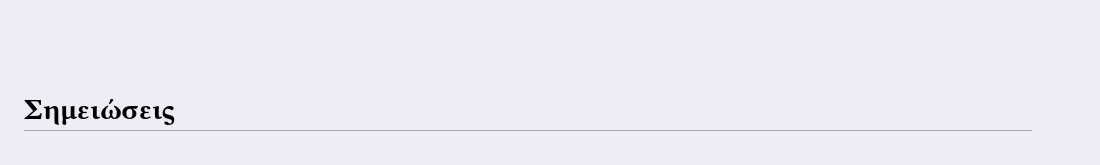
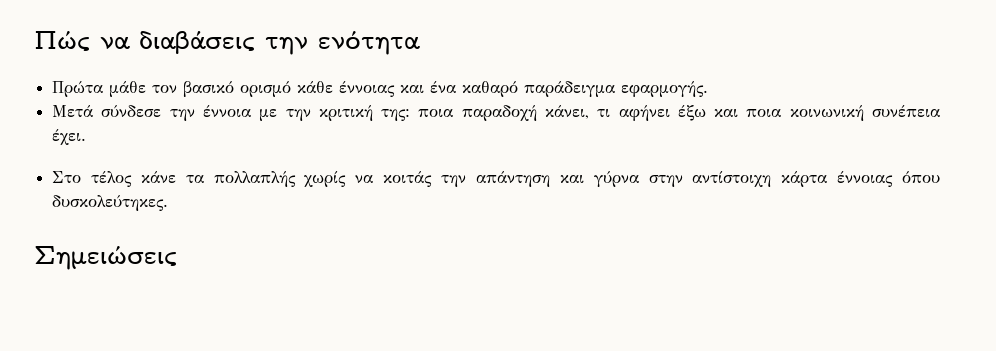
+ Πώς να διαβάσεις την ενότητα
+ Πρώτα μάθε τον βασικό ορισμό κάθε έννοιας και ένα καθαρό παράδειγμα εφαρμογής.
+ Μετά σύνδεσε την έννοια με την κριτική της: ποια παραδοχή κάνει, τι αφήνει έξω και ποια κοινωνική συνέπεια έχει.
+ Στο τέλος κάνε τα πολλαπλής χωρίς να κοιτάς την απάντηση και γύρνα στην αντίστοιχη κάρτα έννοιας όπου δυσκολεύτηκες.

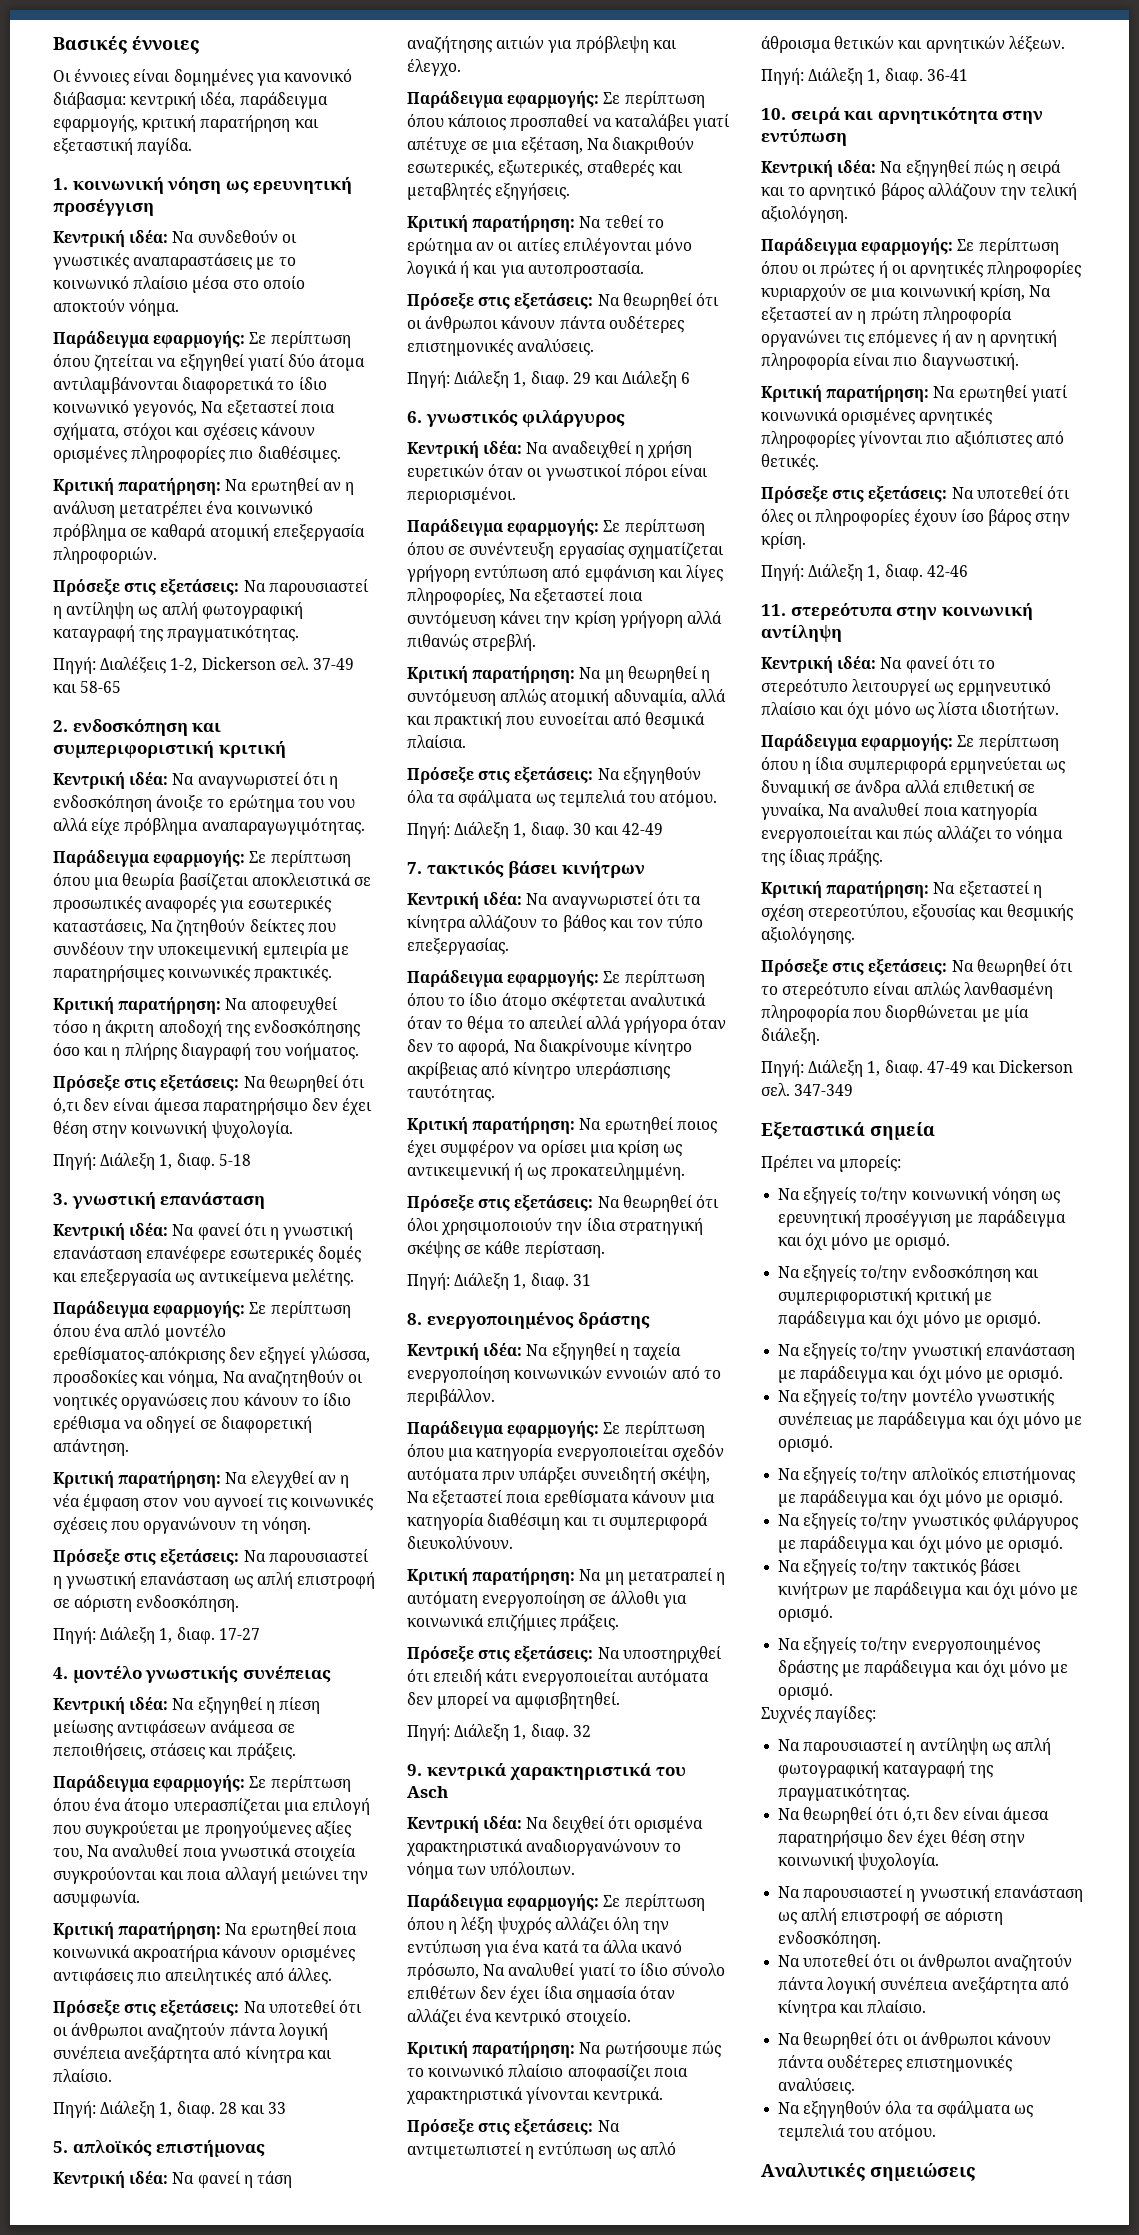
- Πώς να διαβάσεις την ενότητα
- Πρώτα μάθε τον βασικό ορισμό κάθε έννοιας και ένα καθαρό παράδειγμα εφαρμογής.
- Μετά σύνδεσε την έννοια με την κριτική της: ποια παραδοχή κάνει, τι αφήνει έξω και ποια κοινωνική συνέπεια έχει.
- Στο τέλος κάνε τα πολλαπλής χωρίς να κοιτάς την απάντηση και γύρνα στην αντίστοιχη κάρτα έννοιας όπου δυσκολεύτηκες.
- Σημειώσεις
+ Βασικές έννοιες
+ Οι έννοιες είναι δομημένες για κανονικό διάβασμα: κεντρική ιδέα, παράδειγμα εφαρμογής, κριτική παρατήρηση και εξεταστική παγίδα.
+ 1. κοινωνική νόηση ως ερευνητική προσέγγιση
+ Κεντρική ιδέα: Να συνδεθούν οι γνωστικές αναπαραστάσεις με το κοινωνικό πλαίσιο μέσα στο οποίο αποκτούν νόημα.
+ Παράδειγμα εφαρμογής: Σε περίπτωση όπου ζητείται να εξηγηθεί γιατί δύο άτομα αντιλαμβάνονται διαφορετικά το ίδιο κοινωνικό γεγονός, Να εξεταστεί ποια σχήματα, στόχοι και σχέσεις κάνουν ορισμένες πληροφορίες πιο διαθέσιμες.
+ Κριτική παρατήρηση: Να ερωτηθεί αν η ανάλυση μετατρέπει ένα κοινωνικό πρόβλημα σε καθαρά ατομική επεξεργασία πληροφοριών.
+ Πρόσεξε στις εξετάσεις: Να παρουσιαστεί η αντίληψη ως απλή φωτογραφική καταγραφή της πραγματικότητας.
+ Πηγή: Διαλέξεις 1-2, Dickerson σελ. 37-49 και 58-65
+ 2. ενδοσκόπηση και συμπεριφοριστική κριτική
+ Κεντρική ιδέα: Να αναγνωριστεί ότι η ενδοσκόπηση άνοιξε το ερώτημα του νου αλλά είχε πρόβλημα αναπαραγωγιμότητας.
+ Παράδειγμα εφαρμογής: Σε περίπτωση όπου μια θεωρία βασίζεται αποκλειστικά σε προσωπικές αναφορές για εσωτερικές καταστάσεις, Να ζητηθούν δείκτες που συνδέουν την υποκειμενική εμπειρία με παρατηρήσιμες κοινωνικές πρακτικές.
+ Κριτική παρατήρηση: Να αποφευχθεί τόσο η άκριτη αποδοχή της ενδοσκόπησης όσο και η πλήρης διαγραφή του νοήματος.
+ Πρόσεξε στις εξετάσεις: Να θεωρηθεί ότι ό,τι δεν είναι άμεσα παρατηρήσιμο δεν έχει θέση στην κοινωνική ψυχολογία.
+ Πηγή: Διάλεξη 1, διαφ. 5-18
+ 3. γνωστική επανάσταση
+ Κεντρική ιδέα: Να φανεί ότι η γνωστική επανάσταση επανέφερε εσωτερικές δομές και επεξεργασία ως αντικείμενα μελέτης.
+ Παράδειγμα εφαρμογής: Σε περίπτωση όπου ένα απλό μοντέλο ερεθίσματος-απόκρισης δεν εξηγεί γλώσσα, προσδοκίες και νόημα, Να αναζητηθούν οι νοητικές οργανώσεις που κάνουν το ίδιο ερέθισμα να οδηγεί σε διαφορετική απάντηση.
+ Κριτική παρατήρηση: Να ελεγχθεί αν η νέα έμφαση στον νου αγνοεί τις κοινωνικές σχέσεις που οργανώνουν τη νόηση.
+ Πρόσεξε στις εξετάσεις: Να παρουσιαστεί η γνωστική επανάσταση ως απλή επιστροφή σε αόριστη ενδοσκόπηση.
+ Πηγή: Διάλεξη 1, διαφ. 17-27
+ 4. μοντέλο γνωστικής συνέπειας
+ Κεντρική ιδέα: Να εξηγηθεί η πίεση μείωσης αντιφάσεων ανάμεσα σε πεποιθήσεις, στάσεις και πράξεις.
+ Παράδειγμα εφαρμογής: Σε περίπτωση όπου ένα άτομο υπερασπίζεται μια επιλογή που συγκρούεται με προηγούμενες αξίες του, Να αναλυθεί ποια γνωστικά στοιχεία συγκρούονται και ποια αλλαγή μειώνει την ασυμφωνία.
+ Κριτική παρατήρηση: Να ερωτηθεί ποια κοινωνικά ακροατήρια κάνουν ορισμένες αντιφάσεις πιο απειλητικές από άλλες.
+ Πρόσεξε στις εξετάσεις: Να υποτεθεί ότι οι άνθρωποι αναζητούν πάντα λογική συνέπεια ανεξάρτητα από κίνητρα και πλαίσιο.
+ Πηγή: Διάλεξη 1, διαφ. 28 και 33
+ 5. απλοϊκός επιστήμονας
+ Κεντρική ιδέα: Να φανεί η τάση αναζήτησης αιτιών για πρόβλεψη και έλεγχο.
+ Παράδειγμα εφαρμογής: Σε περίπτωση όπου κάποιος προσπαθεί να καταλάβει γιατί απέτυχε σε μια εξέταση, Να διακριθούν εσωτερικές, εξωτερικές, σταθερές και μεταβλητές εξηγήσεις.
+ Κριτική παρατήρηση: Να τεθεί το ερώτημα αν οι αιτίες επιλέγονται μόνο λογικά ή και για αυτοπροστασία.
+ Πρόσεξε στις εξετάσεις: Να θεωρηθεί ότι οι άνθρωποι κάνουν πάντα ουδέτερες επιστημονικές αναλύσεις.
+ Πηγή: Διάλεξη 1, διαφ. 29 και Διάλεξη 6
+ 6. γνωστικός φιλάργυρος
+ Κεντρική ιδέα: Να αναδειχθεί η χρήση ευρετικών όταν οι γνωστικοί πόροι είναι περιορισμένοι.
+ Παράδειγμα εφαρμογής: Σε περίπτωση όπου σε συνέντευξη εργασίας σχηματίζεται γρήγορη εντύπωση από εμφάνιση και λίγες πληροφορίες, Να εξεταστεί ποια συντόμευση κάνει την κρίση γρήγορη αλλά πιθανώς στρεβλή.
+ Κριτική παρατήρηση: Να μη θεωρηθεί η συντόμευση απλώς ατομική αδυναμία, αλλά και πρακτική που ευνοείται από θεσμικά πλαίσια.
+ Πρόσεξε στις εξετάσεις: Να εξηγηθούν όλα τα σφάλματα ως τεμπελιά του ατόμου.
+ Πηγή: Διάλεξη 1, διαφ. 30 και 42-49
+ 7. τακτικός βάσει κινήτρων
+ Κεντρική ιδέα: Να αναγνωριστεί ότι τα κίνητρα αλλάζουν το βάθος και τον τύπο επεξεργασίας.
+ Παράδειγμα εφαρμογής: Σε περίπτωση όπου το ίδιο άτομο σκέφτεται αναλυτικά όταν το θέμα το απειλεί αλλά γρήγορα όταν δεν το αφορά, Να διακρίνουμε κίνητρο ακρίβειας από κίνητρο υπεράσπισης ταυτότητας.
+ Κριτική παρατήρηση: Να ερωτηθεί ποιος έχει συμφέρον να ορίσει μια κρίση ως αντικειμενική ή ως προκατειλημμένη.
+ Πρόσεξε στις εξετάσεις: Να θεωρηθεί ότι όλοι χρησιμοποιούν την ίδια στρατηγική σκέψης σε κάθε περίσταση.
+ Πηγή: Διάλεξη 1, διαφ. 31
+ 8. ενεργοποιημένος δράστης
+ Κεντρική ιδέα: Να εξηγηθεί η ταχεία ενεργοποίηση κοινωνικών εννοιών από το περιβάλλον.
+ Παράδειγμα εφαρμογής: Σε περίπτωση όπου μια κατηγορία ενεργοποιείται σχεδόν αυτόματα πριν υπάρξει συνειδητή σκέψη, Να εξεταστεί ποια ερεθίσματα κάνουν μια κατηγορία διαθέσιμη και τι συμπεριφορά διευκολύνουν.
+ Κριτική παρατήρηση: Να μη μετατραπεί η αυτόματη ενεργοποίηση σε άλλοθι για κοινωνικά επιζήμιες πράξεις.
+ Πρόσεξε στις εξετάσεις: Να υποστηριχθεί ότι επειδή κάτι ενεργοποιείται αυτόματα δεν μπορεί να αμφισβητηθεί.
+ Πηγή: Διάλεξη 1, διαφ. 32
+ 9. κεντρικά χαρακτηριστικά του Asch
+ Κεντρική ιδέα: Να δειχθεί ότι ορισμένα χαρακτηριστικά αναδιοργανώνουν το νόημα των υπόλοιπων.
+ Παράδειγμα εφαρμογής: Σε περίπτωση όπου η λέξη ψυχρός αλλάζει όλη την εντύπωση για ένα κατά τα άλλα ικανό πρόσωπο, Να αναλυθεί γιατί το ίδιο σύνολο επιθέτων δεν έχει ίδια σημασία όταν αλλάζει ένα κεντρικό στοιχείο.
+ Κριτική παρατήρηση: Να ρωτήσουμε πώς το κοινωνικό πλαίσιο αποφασίζει ποια χαρακτηριστικά γίνονται κεντρικά.
+ Πρόσεξε στις εξετάσεις: Να αντιμετωπιστεί η εντύπωση ως απλό άθροισμα θετικών και αρνητικών λέξεων.
+ Πηγή: Διάλεξη 1, διαφ. 36-41
+ 10. σειρά και αρνητικότητα στην εντύπωση
+ Κεντρική ιδέα: Να εξηγηθεί πώς η σειρά και το αρνητικό βάρος αλλάζουν την τελική αξιολόγηση.
+ Παράδειγμα εφαρμογής: Σε περίπτωση όπου οι πρώτες ή οι αρνητικές πληροφορίες κυριαρχούν σε μια κοινωνική κρίση, Να εξεταστεί αν η πρώτη πληροφορία οργανώνει τις επόμενες ή αν η αρνητική πληροφορία είναι πιο διαγνωστική.
+ Κριτική παρατήρηση: Να ερωτηθεί γιατί κοινωνικά ορισμένες αρνητικές πληροφορίες γίνονται πιο αξιόπιστες από θετικές.
+ Πρόσεξε στις εξετάσεις: Να υποτεθεί ότι όλες οι πληροφορίες έχουν ίσο βάρος στην κρίση.
+ Πηγή: Διάλεξη 1, διαφ. 42-46
+ 11. στερεότυπα στην κοινωνική αντίληψη
+ Κεντρική ιδέα: Να φανεί ότι το στερεότυπο λειτουργεί ως ερμηνευτικό πλαίσιο και όχι μόνο ως λίστα ιδιοτήτων.
+ Παράδειγμα εφαρμογής: Σε περίπτωση όπου η ίδια συμπεριφορά ερμηνεύεται ως δυναμική σε άνδρα αλλά επιθετική σε γυναίκα, Να αναλυθεί ποια κατηγορία ενεργοποιείται και πώς αλλάζει το νόημα της ίδιας πράξης.
+ Κριτική παρατήρηση: Να εξεταστεί η σχέση στερεοτύπου, εξουσίας και θεσμικής αξιολόγησης.
+ Πρόσεξε στις εξετάσεις: Να θεωρηθεί ότι το στερεότυπο είναι απλώς λανθασμένη πληροφορία που διορθώνεται με μία διάλεξη.
+ Πηγή: Διάλεξη 1, διαφ. 47-49 και Dickerson σελ. 347-349
+ Εξεταστικά σημεία
+ Πρέπει να μπορείς:
+ Να εξηγείς το/την κοινωνική νόηση ως ερευνητική προσέγγιση με παράδειγμα και όχι μόνο με ορισμό.
+ Να εξηγείς το/την ενδοσκόπηση και συμπεριφοριστική κριτική με παράδειγμα και όχι μόνο με ορισμό.
+ Να εξηγείς το/την γνωστική επανάσταση με παράδειγμα και όχι μόνο με ορισμό.
+ Να εξηγείς το/την μοντέλο γνωστικής συνέπειας με παράδειγμα και όχι μόνο με ορισμό.
+ Να εξηγείς το/την απλοϊκός επιστήμονας με παράδειγμα και όχι μόνο με ορισμό.
+ Να εξηγείς το/την γνωστικός φιλάργυρος με παράδειγμα και όχι μόνο με ορισμό.
+ Να εξηγείς το/την τακτικός βάσει κινήτρων με παράδειγμα και όχι μόνο με ορισμό.
+ Να εξηγείς το/την ενεργοποιημένος δράστης με παράδειγμα και όχι μόνο με ορισμό.
+ Συχνές παγίδες:
+ Να παρουσιαστεί η αντίληψη ως απλή φωτογραφική καταγραφή της πραγματικότητας.
+ Να θεωρηθεί ότι ό,τι δεν είναι άμεσα παρατηρήσιμο δεν έχει θέση στην κοινωνική ψυχολογία.
+ Να παρουσιαστεί η γνωστική επανάσταση ως απλή επιστροφή σε αόριστη ενδοσκόπηση.
+ Να υποτεθεί ότι οι άνθρωποι αναζητούν πάντα λογική συνέπεια ανεξάρτητα από κίνητρα και πλαίσιο.
+ Να θεωρηθεί ότι οι άνθρωποι κάνουν πάντα ουδέτερες επιστημονικές αναλύσεις.
+ Να εξηγηθούν όλα τα σφάλματα ως τεμπελιά του ατόμου.
+ Αναλυτικές σημειώσεις

